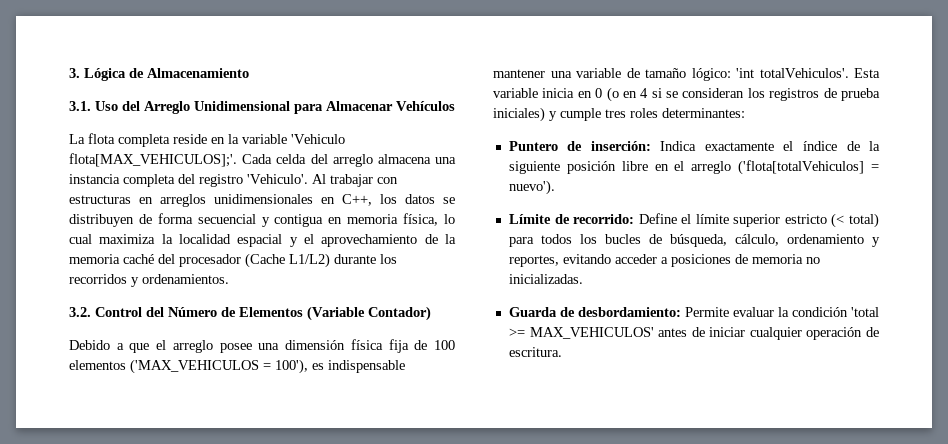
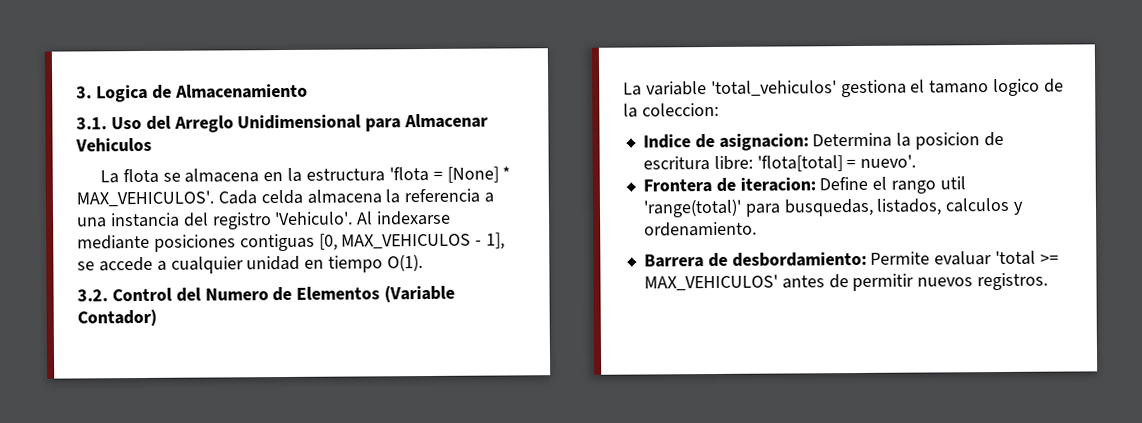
- 3. Lógica de Almacenamiento
+ 3. Logica de Almacenamiento
- 3.1. Uso del Arreglo Unidimensional para Almacenar Vehículos
+ 3.1. Uso del Arreglo Unidimensional para Almacenar Vehiculos
- La flota completa reside en la variable 'Vehiculo flota[MAX_VEHICULOS];'. Cada celda del arreglo almacena una instancia completa del registro 'Vehiculo'.
+ La flota se almacena en la estructura 'flota = [None] * MAX_VEHICULOS'. Cada celda almacena la referencia a una instancia del registro 'Vehiculo'.
- Al trabajar con estructuras en arreglos unidimensionales en C++, los datos se distribuyen de forma secuencial y contigua en memoria física, lo cual maximiza la localidad espacial y el aprovechamiento de la memoria caché del procesador (Cache L1/L2) durante los recorridos y ordenamientos.
+ Al indexarse mediante posiciones contiguas [0, MAX_VEHICULOS - 1], se accede a cualquier unidad en tiempo O(1).
- 3.2. Control del Número de Elementos (Variable Contador)
+ 3.2. Control del Numero de Elementos (Variable Contador)
- Debido a que el arreglo posee una dimensión física fija de 100 elementos ('MAX_VEHICULOS = 100'), es indispensable mantener una variable de tamaño lógico: 'int totalVehiculos'. Esta variable inicia en 0 (o en 4 si se consideran los registros de prueba iniciales) y cumple tres roles determinantes:
- Puntero de inserción: Indica exactamente el índice de la siguiente posición libre en el arreglo ('flota[totalVehiculos] = nuevo').
- Límite de recorrido: Define el límite superior estricto (< total) para todos los bucles de búsqueda, cálculo, ordenamiento y reportes, evitando acceder a posiciones de memoria no inicializadas.
- Guarda de desbordamiento: Permite evaluar la condición 'total >= MAX_VEHICULOS' antes de iniciar cualquier operación de escritura.
+ La variable 'total_vehiculos' gestiona el tamano logico de la coleccion:
+ Indice de asignacion: Determina la posicion de escritura libre: 'flota[total] = nuevo'.
+ Frontera de iteracion: Define el rango util 'range(total)' para busquedas, listados, calculos y ordenamiento.
+ Barrera de desbordamiento: Permite evaluar 'total >= MAX_VEHICULOS' antes de permitir nuevos registros.

